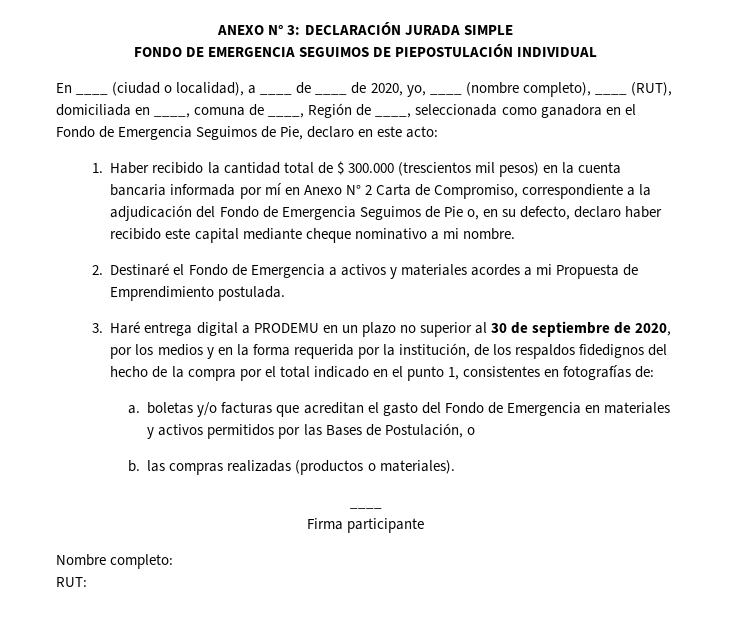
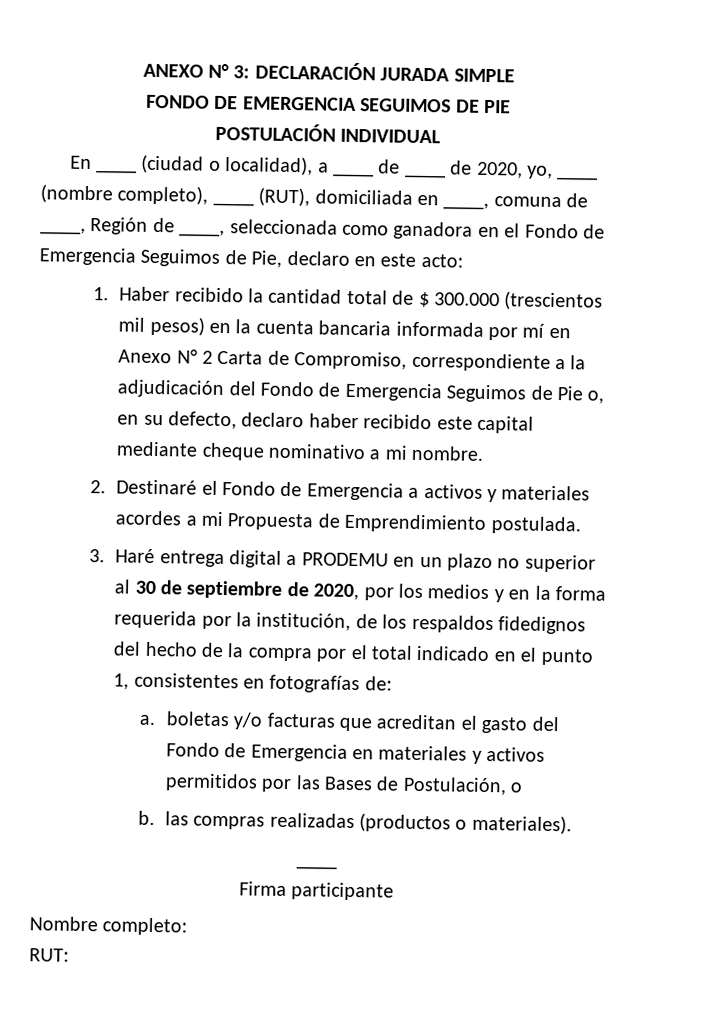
- FONDO DE EMERGENCIA SEGUIMOS DE PIEPOSTULACIÓN INDIVIDUAL
+ FONDO DE EMERGENCIA SEGUIMOS DE PIE
+ POSTULACIÓN INDIVIDUAL

